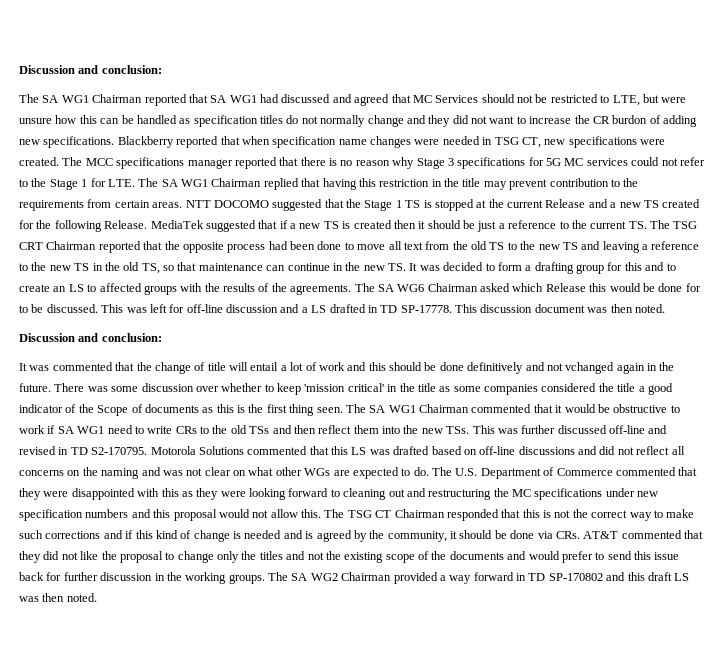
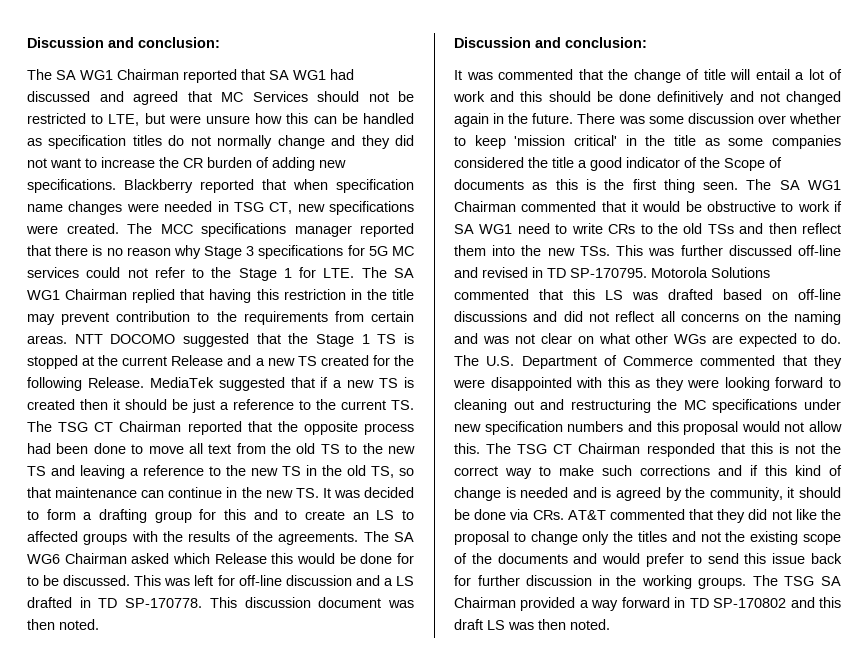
- The SA WG1 Chairman reported that SA WG1 had discussed and agreed that MC Services should not be restricted to LTE, but were unsure how this can be handled as specification titles do not normally change and they did not want to increase the CR burdon of adding new specifications.
+ The SA WG1 Chairman reported that SA WG1 had discussed and agreed that MC Services should not be restricted to LTE, but were unsure how this can be handled as specification titles do not normally change and they did not want to increase the CR burden of adding new specifications.
- MediaTek suggested that if a new TS is created then it should be just a reference to the current TS. The TSG CRT Chairman reported that the opposite process had been done to move all text from the old TS to the new TS and leaving a reference to the new TS in the old TS, so that maintenance can continue in the new TS. It was decided to form a drafting group for this and to create an LS to affected groups with the results of the agreements.
+ MediaTek suggested that if a new TS is created then it should be just a reference to the current TS. The TSG CT Chairman reported that the opposite process had been done to move all text from the old TS to the new TS and leaving a reference to the new TS in the old TS, so that maintenance can continue in the new TS. It was decided to form a drafting group for this and to create an LS to affected groups with the results of the agreements.
- This was left for off-line discussion and a LS drafted in TD SP-17778.
+ This was left for off-line discussion and a LS drafted in TD SP-170778.
- It was commented that the change of title will entail a lot of work and this should be done definitively and not vchanged again in the future.
+ It was commented that the change of title will entail a lot of work and this should be done definitively and not changed again in the future.
- The SA WG1 Chairman commented that it would be obstructive to work if SA WG1 need to write CRs to the old TSs and then reflect them into the new TSs. This was further discussed off-line and revised in TD S2-170795.
+ The SA WG1 Chairman commented that it would be obstructive to work if SA WG1 need to write CRs to the old TSs and then reflect them into the new TSs. This was further discussed off-line and revised in TD SP-170795.
- The SA WG2 Chairman provided a way forward in TD SP-170802 and this draft LS was then noted.
+ The TSG SA Chairman provided a way forward in TD SP-170802 and this draft LS was then noted.

